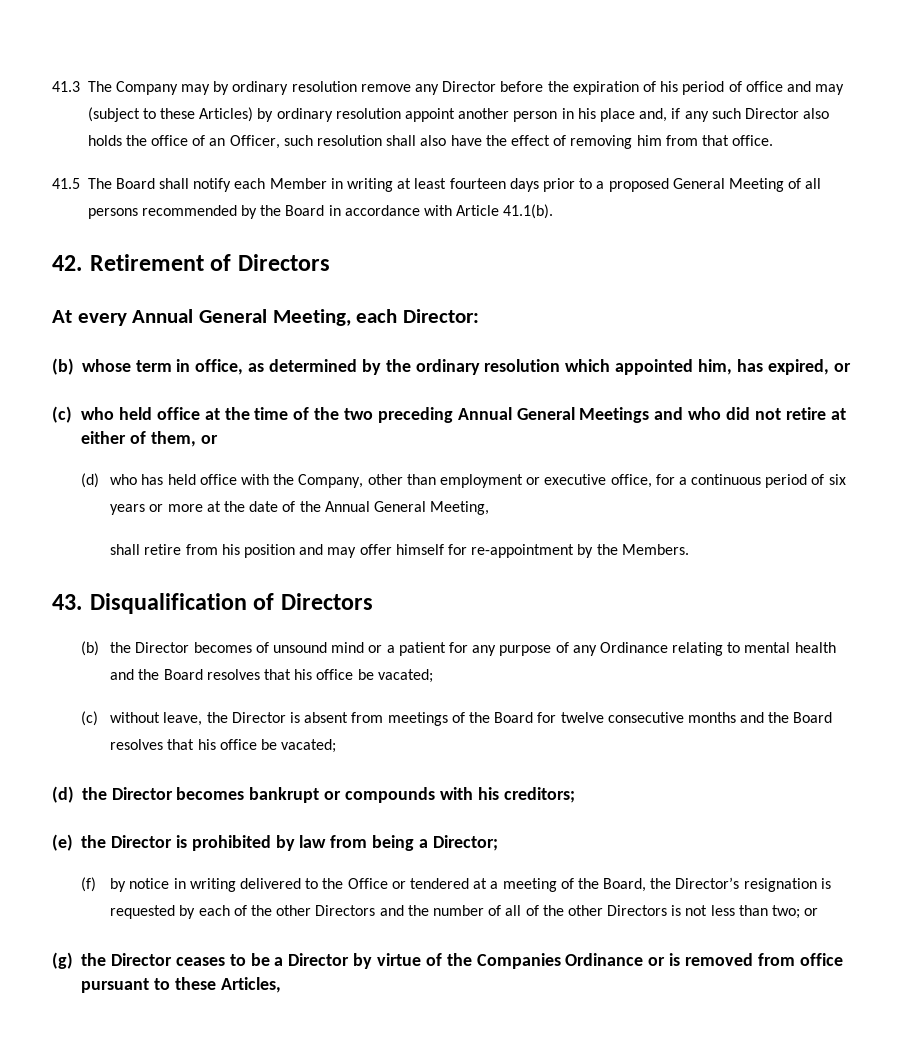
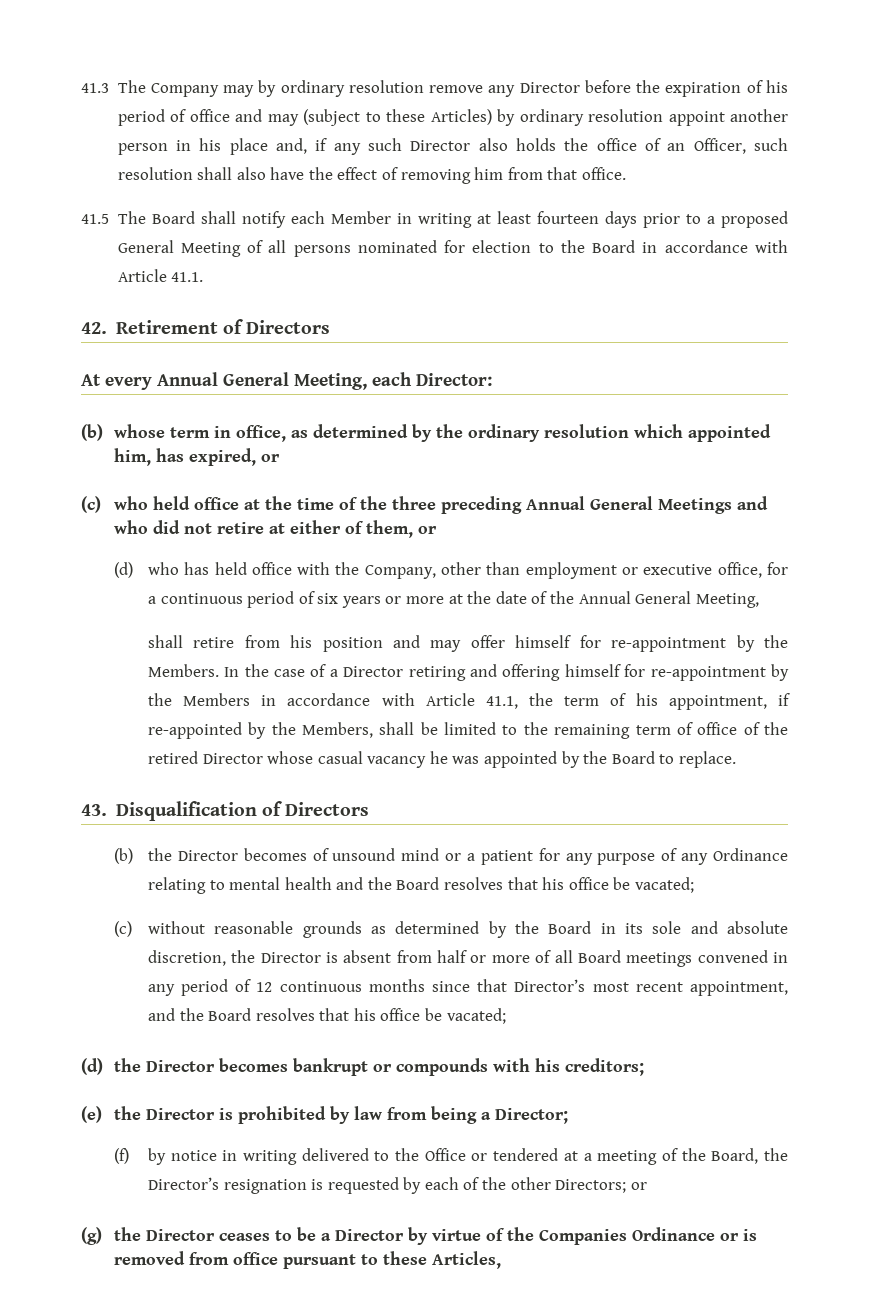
- 41.5 The Board shall notify each Member in writing at least fourteen days prior to a proposed General Meeting of all persons recommended by the Board in accordance with Article 41.1(b).
+ 41.5 The Board shall notify each Member in writing at least fourteen days prior to a proposed General Meeting of all persons nominated for election to the Board in accordance with Article 41.1.
- (c) who held office at the time of the two preceding Annual General Meetings and who did not retire at either of them, or
+ (c) who held office at the time of the three preceding Annual General Meetings and who did not retire at either of them, or
+ In the case of a Director retiring and offering himself for re-appointment by the Members in accordance with Article 41.1, the term of his appointment, if re-appointed by the Members, shall be limited to the remaining term of office of the retired Director whose casual vacancy he was appointed by the Board to replace.
- (c) without leave, the Director is absent from meetings of the Board for twelve consecutive months and the Board resolves that his office be vacated;
+ (c) without reasonable grounds as determined by the Board in its sole and absolute discretion, the Director is absent from half or more of all Board meetings convened in any period of 12 continuous months since that Director’s most recent appointment, and the Board resolves that his office be vacated;
- (f) by notice in writing delivered to the Office or tendered at a meeting of the Board, the Director’s resignation is requested by each of the other Directors and the number of all of the other Directors is not less than two; or
+ (f) by notice in writing delivered to the Office or tendered at a meeting of the Board, the Director’s resignation is requested by each of the other Directors; or

